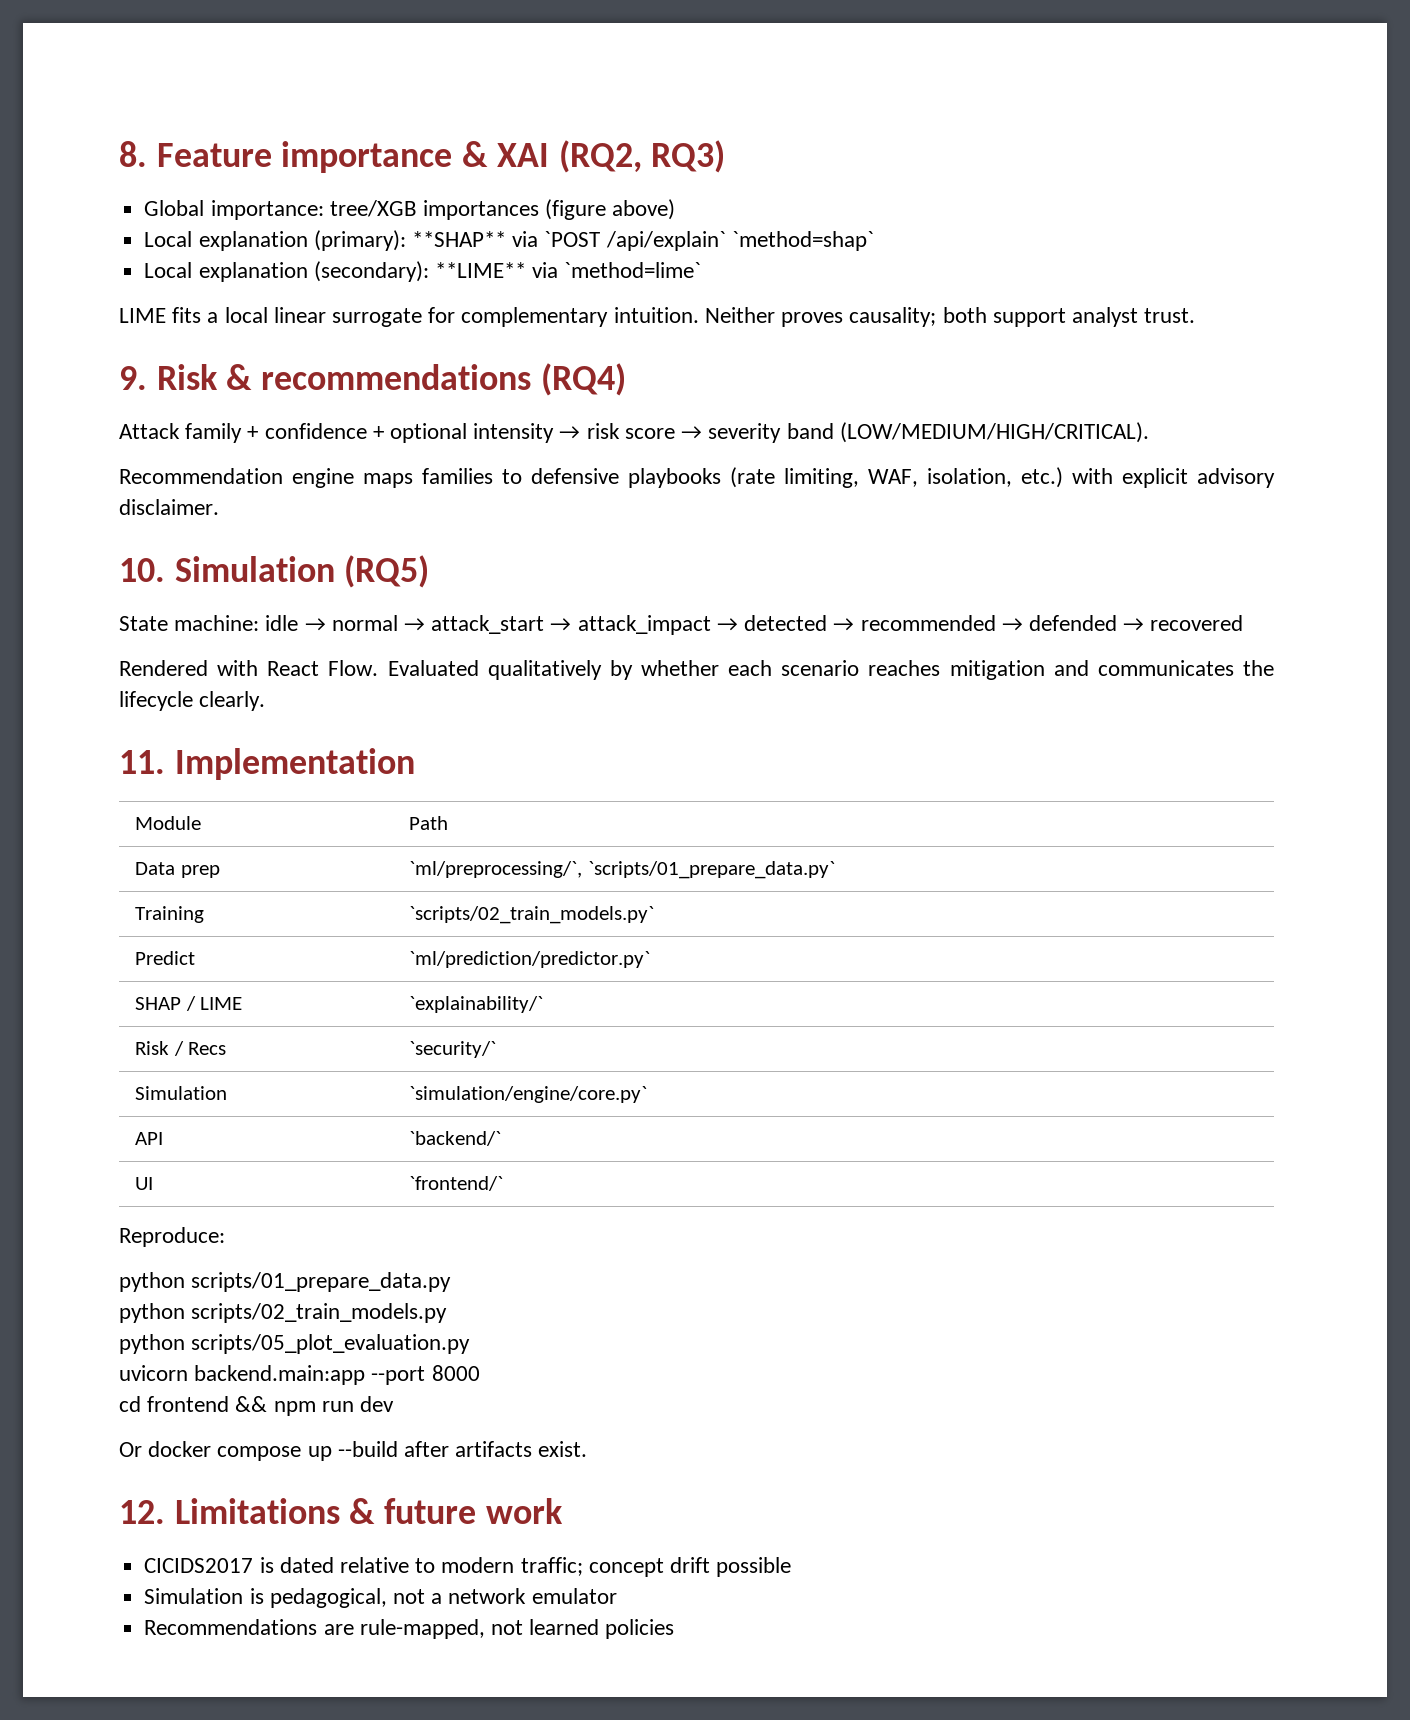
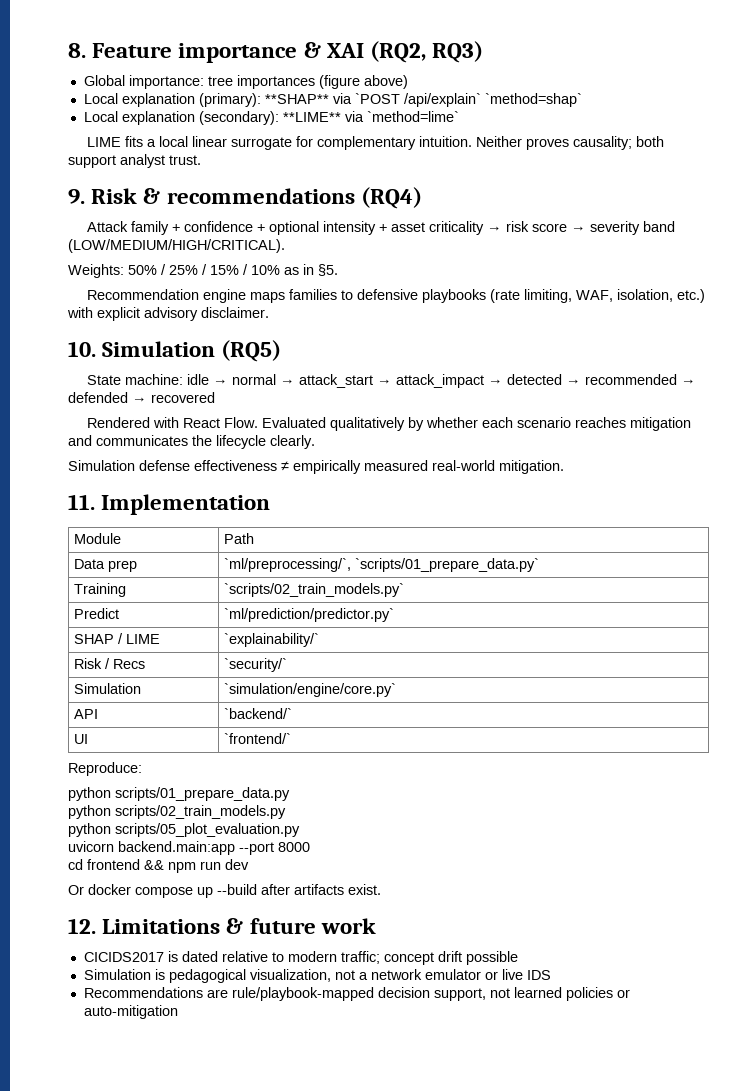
- Global importance: tree/XGB importances (figure above)
+ Global importance: tree importances (figure above)
- Attack family + confidence + optional intensity → risk score → severity band (LOW/MEDIUM/HIGH/CRITICAL).
+ Attack family + confidence + optional intensity + asset criticality → risk score → severity band (LOW/MEDIUM/HIGH/CRITICAL).
+ Weights: 50% / 25% / 15% / 10% as in §5.
+ Simulation defense effectiveness ≠ empirically measured real-world mitigation.
- Simulation is pedagogical, not a network emulator
+ Simulation is pedagogical visualization, not a network emulator or live IDS
- Recommendations are rule-mapped, not learned policies
+ Recommendations are rule/playbook-mapped decision support, not learned policies or auto-mitigation

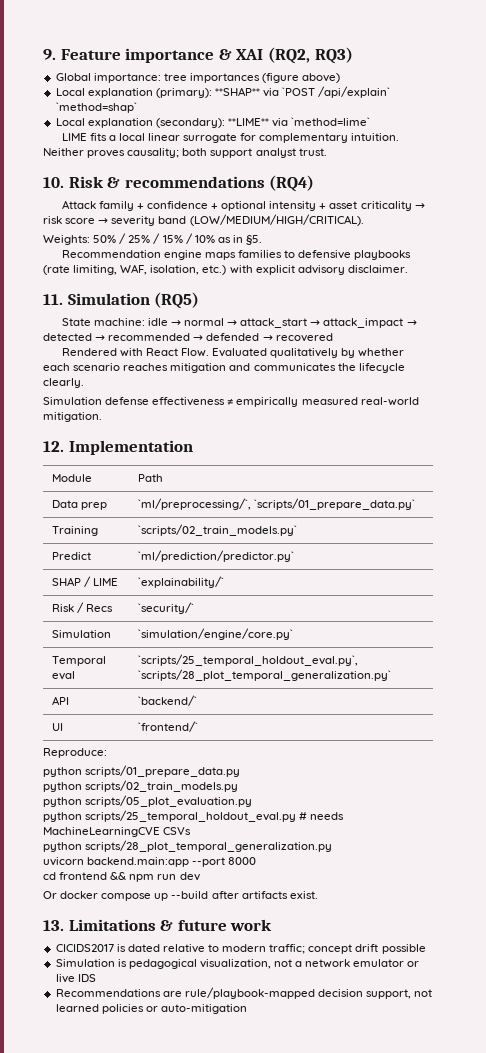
- 8. Feature importance & XAI (RQ2, RQ3)
+ 9. Feature importance & XAI (RQ2, RQ3)
- 9. Risk & recommendations (RQ4)
+ 10. Risk & recommendations (RQ4)
- 10. Simulation (RQ5)
+ 11. Simulation (RQ5)
- 11. Implementation
+ 12. Implementation
+ Temporal eval | `scripts/25_temporal_holdout_eval.py`, `scripts/28_plot_temporal_generalization.py`
+ python scripts/25_temporal_holdout_eval.py # needs MachineLearningCVE CSVs
+ python scripts/28_plot_temporal_generalization.py
- 12. Limitations & future work
+ 13. Limitations & future work

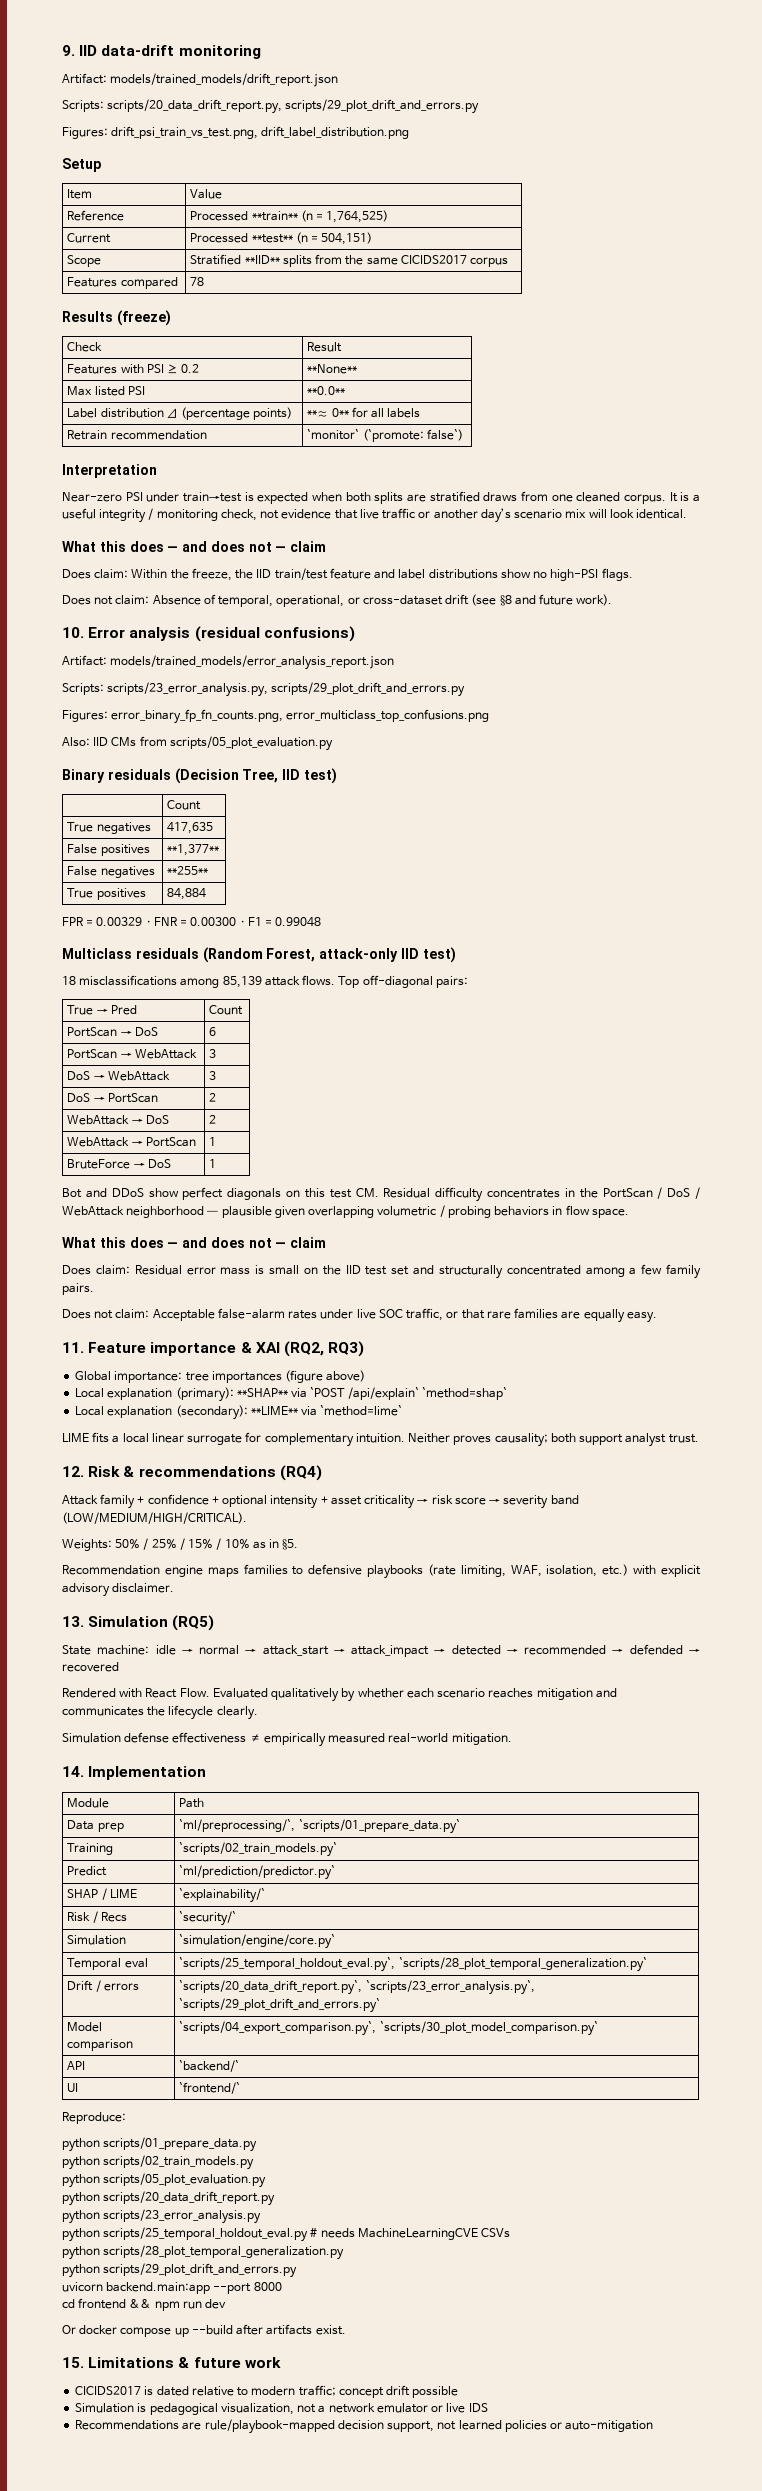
- 9. Feature importance & XAI (RQ2, RQ3)
+ 9. IID data-drift monitoring
+ Artifact: models/trained_models/drift_report.json
+ Scripts: scripts/20_data_drift_report.py, scripts/29_plot_drift_and_errors.py
+ Figures: drift_psi_train_vs_test.png, drift_label_distribution.png
+ Setup
+ Item | Value
+ Reference | Processed **train** (n = 1,764,525)
+ Current | Processed **test** (n = 504,151)
+ Scope | Stratified **IID** splits from the same CICIDS2017 corpus
+ Features compared | 78
+ Results (freeze)
+ Check | Result
+ Features with PSI ≥ 0.2 | **None**
+ Max listed PSI | **0.0**
+ Label distribution Δ (percentage points) | **≈ 0** for all labels
+ Retrain recommendation | `monitor` (`promote: false`)
+ Interpretation
+ Near-zero PSI under train→test is expected when both splits are stratified draws from one cleaned corpus. It is a useful integrity / monitoring check, not evidence that live traffic or another day’s scenario mix will look identical.
+ What this does — and does not — claim
+ Does claim: Within the freeze, the IID train/test feature and label distributions show no high-PSI flags.
+ Does not claim: Absence of temporal, operational, or cross-dataset drift (see §8 and future work).
+ 10. Error analysis (residual confusions)
+ Artifact: models/trained_models/error_analysis_report.json
+ Scripts: scripts/23_error_analysis.py, scripts/29_plot_drift_and_errors.py
+ Figures: error_binary_fp_fn_counts.png, error_multiclass_top_confusions.png
+ Also: IID CMs from scripts/05_plot_evaluation.py
+ Binary residuals (Decision Tree, IID test)
+ | Count
+ True negatives | 417,635
+ False positives | **1,377**
+ False negatives | **255**
+ True positives | 84,884
+ FPR = 0.00329 · FNR = 0.00300 · F1 = 0.99048
+ Multiclass residuals (Random Forest, attack-only IID test)
+ 18 misclassifications among 85,139 attack flows. Top off-diagonal pairs:
+ True → Pred | Count
+ PortScan → DoS | 6
+ PortScan → WebAttack | 3
+ DoS → WebAttack | 3
+ DoS → PortScan | 2
+ WebAttack → DoS | 2
+ WebAttack → PortScan | 1
+ BruteForce → DoS | 1
+ Bot and DDoS show perfect diagonals on this test CM. Residual difficulty concentrates in the PortScan / DoS / WebAttack neighborhood — plausible given overlapping volumetric / probing behaviors in flow space.
+ What this does — and does not — claim
+ Does claim: Residual error mass is small on the IID test set and structurally concentrated among a few family pairs.
+ Does not claim: Acceptable false-alarm rates under live SOC traffic, or that rare families are equally easy.
+ 11. Feature importance & XAI (RQ2, RQ3)
- 10. Risk & recommendations (RQ4)
+ 12. Risk & recommendations (RQ4)
- 11. Simulation (RQ5)
+ 13. Simulation (RQ5)
- 12. Implementation
+ 14. Implementation
+ Drift / errors | `scripts/20_data_drift_report.py`, `scripts/23_error_analysis.py`, `scripts/29_plot_drift_and_errors.py`
+ Model comparison | `scripts/04_export_comparison.py`, `scripts/30_plot_model_comparison.py`
+ python scripts/20_data_drift_report.py
+ python scripts/23_error_analysis.py
+ python scripts/29_plot_drift_and_errors.py
- 13. Limitations & future work
+ 15. Limitations & future work

